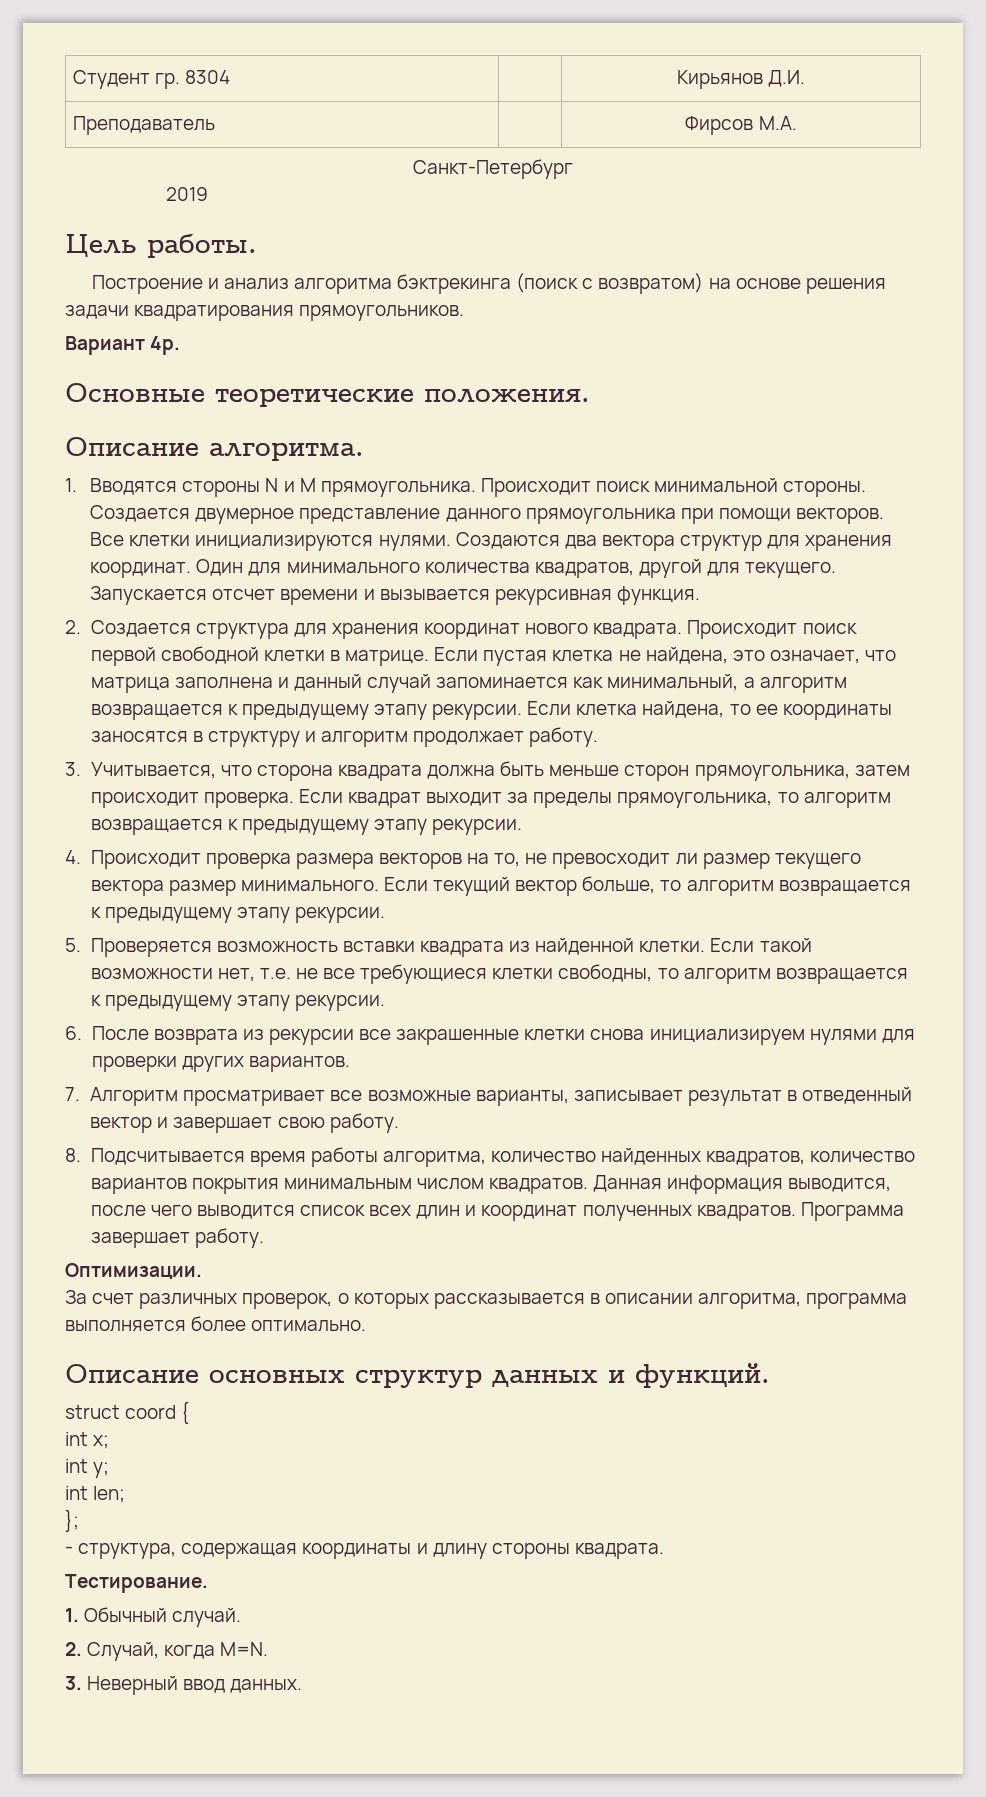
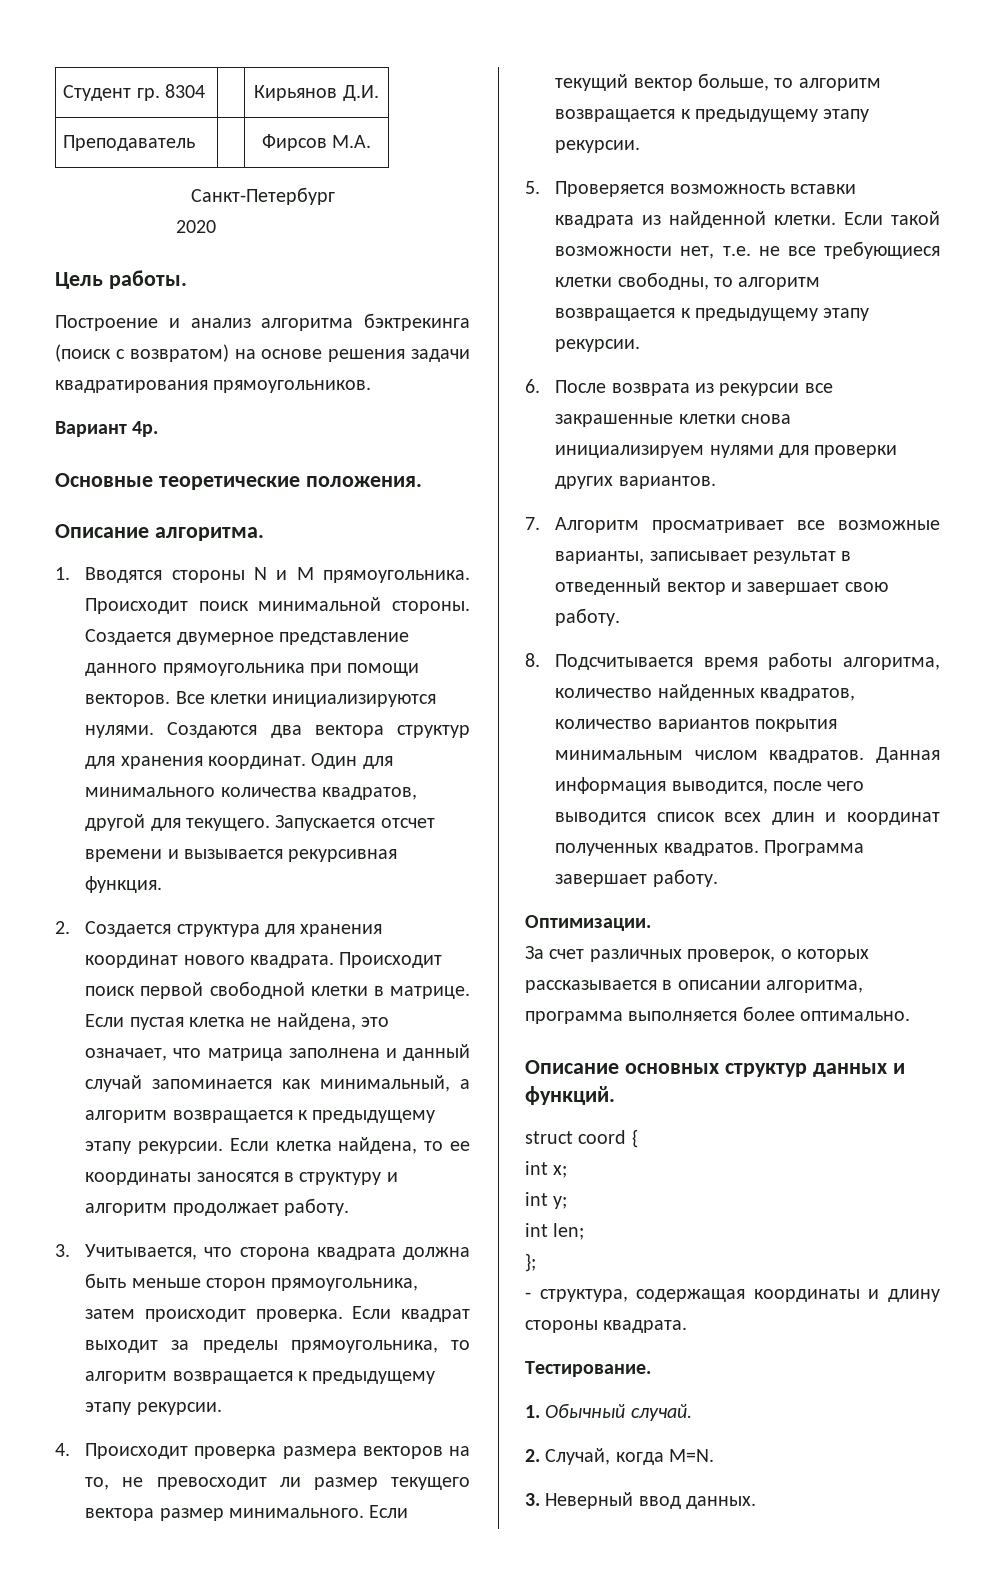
- 2019
+ 2020

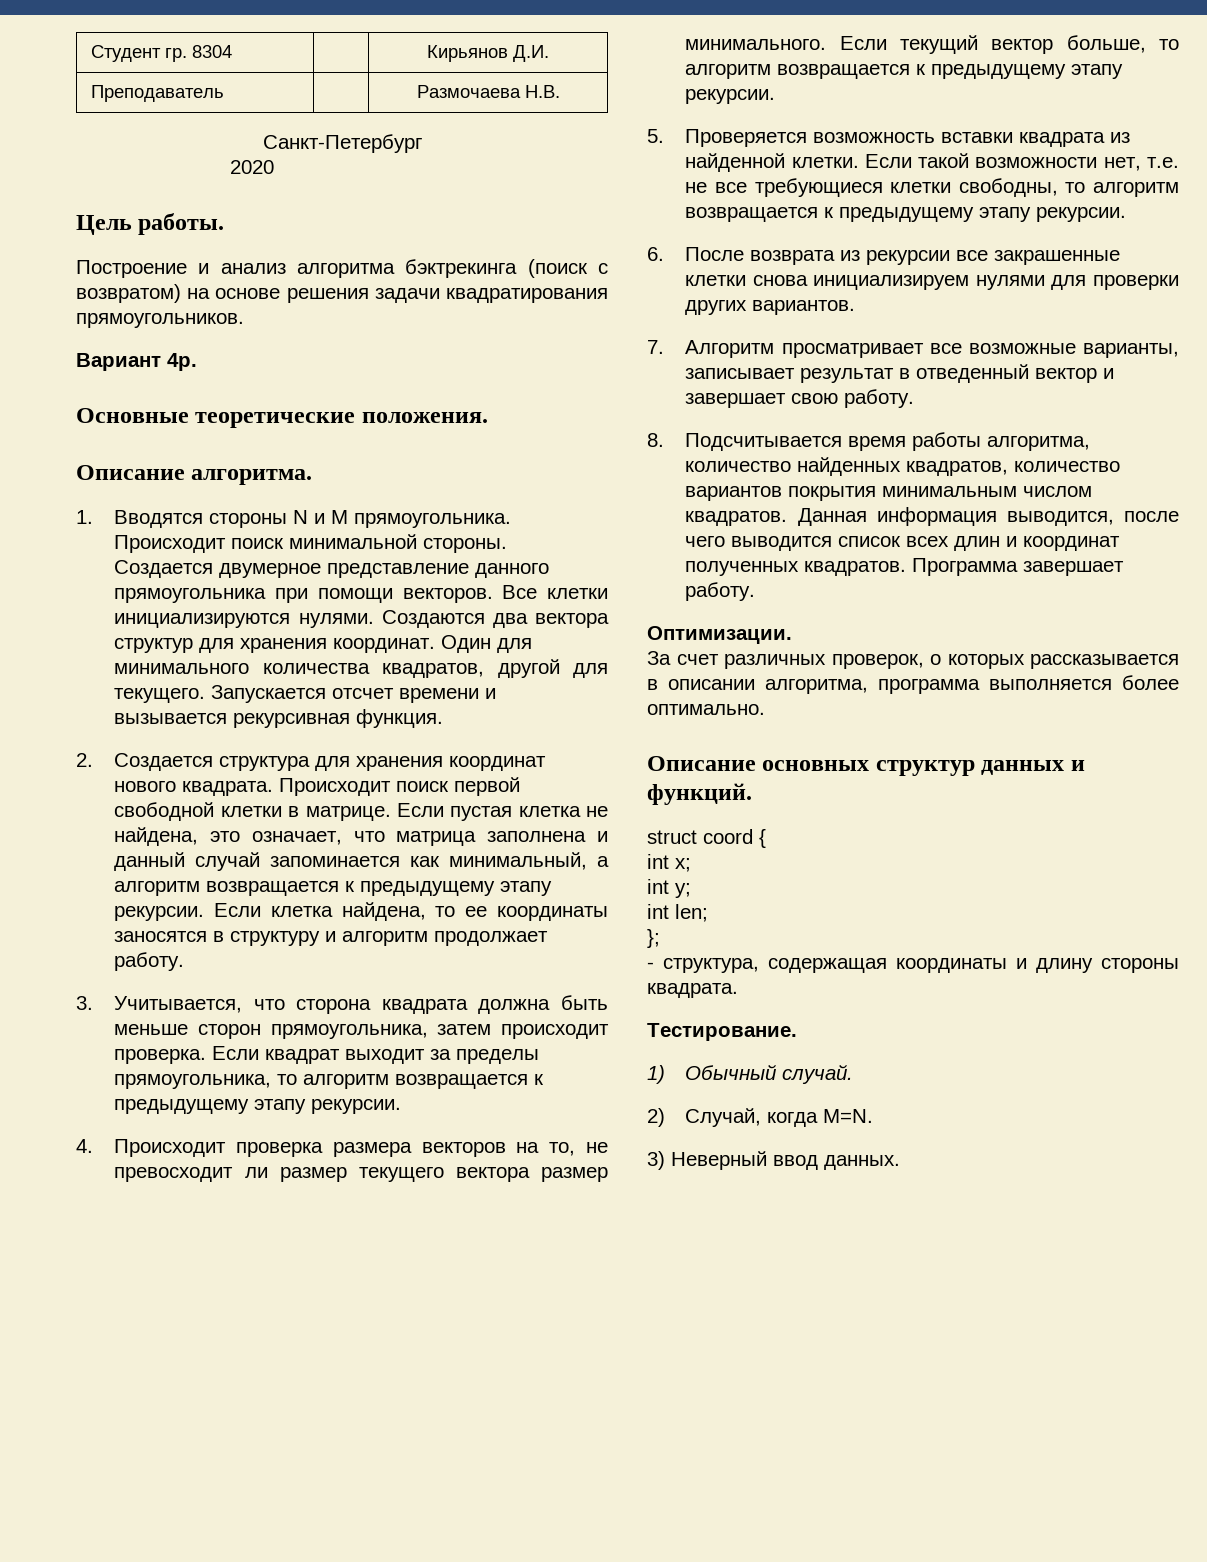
- Преподаватель | | Фирсов М.А.
+ Преподаватель | | Размочаева Н.В.
- 1. Обычный случай.
+ 1) Обычный случай.
- 2. Случай, когда M=N.
+ 2) Случай, когда M=N.
- 3. Неверный ввод данных.
+ 3) Неверный ввод данных.

